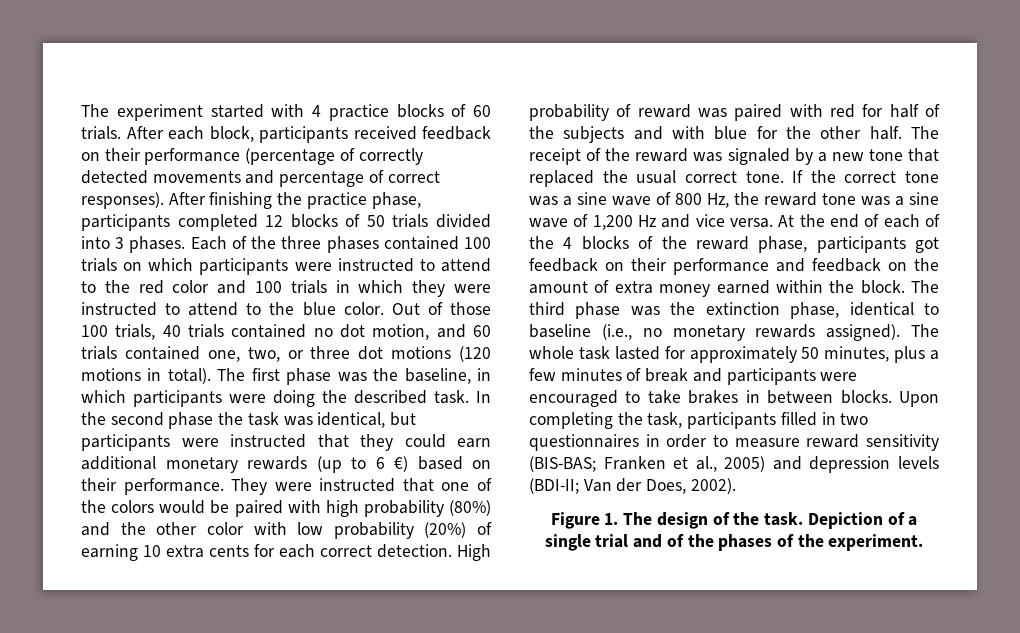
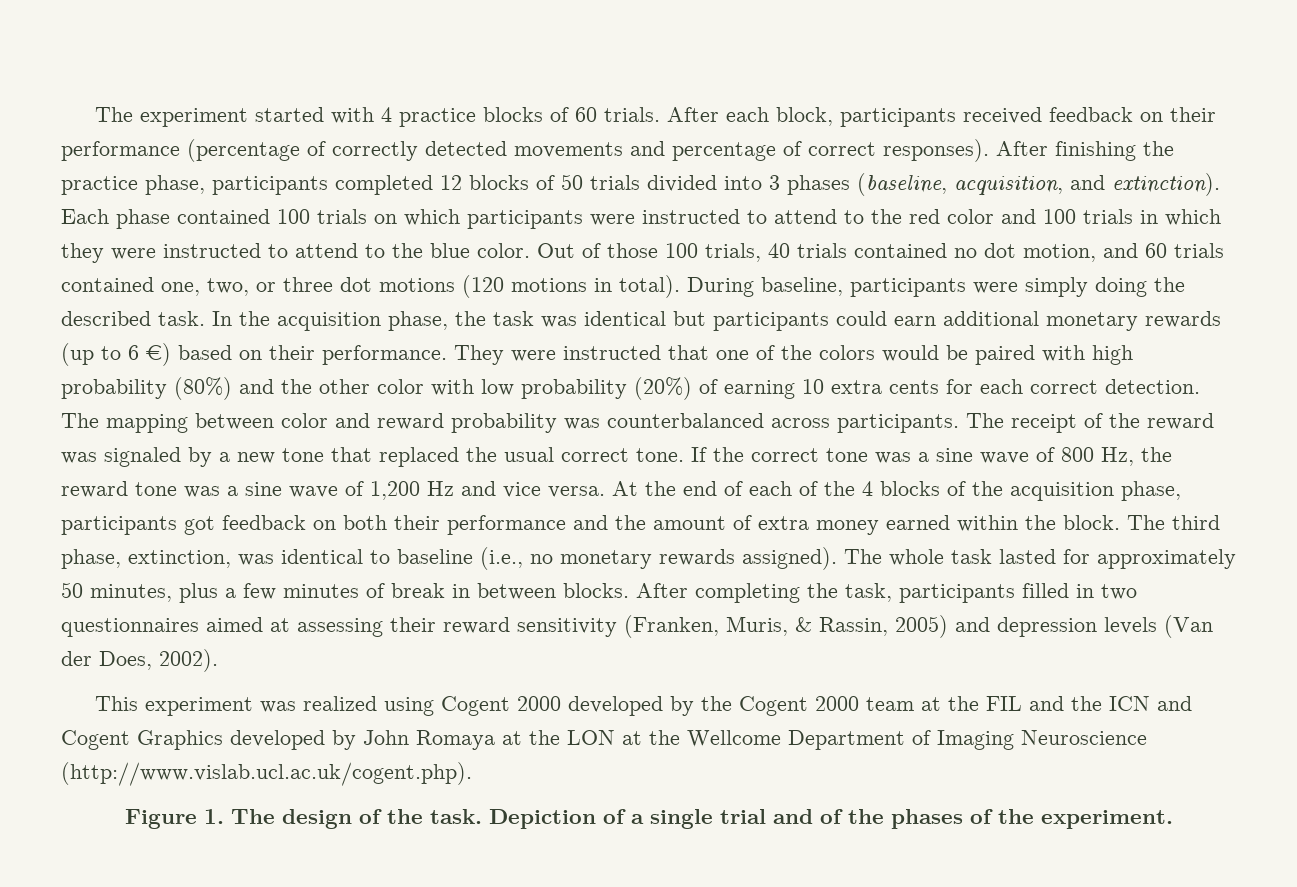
- After finishing the practice phase, participants completed 12 blocks of 50 trials divided into 3 phases. Each of the three phases contained 100 trials on which participants were instructed to attend to the red color and 100 trials in which they were instructed to attend to the blue color.
+ After finishing the practice phase, participants completed 12 blocks of 50 trials divided into 3 phases (baseline, acquisition, and extinction). Each phase contained 100 trials on which participants were instructed to attend to the red color and 100 trials in which they were instructed to attend to the blue color.
- The first phase was the baseline, in which participants were doing the described task.
+ During baseline, participants were simply doing the described task.
- In the second phase the task was identical, but participants were instructed that they could earn additional monetary rewards (up to 6 €) based on their performance.
+ In the acquisition phase, the task was identical but participants could earn additional monetary rewards (up to 6 €) based on their performance.
- High probability of reward was paired with red for half of the subjects and with blue for the other half.
+ The mapping between color and reward probability was counterbalanced across participants.
- At the end of each of the 4 blocks of the reward phase, participants got feedback on their performance and feedback on the amount of extra money earned within the block.
+ At the end of each of the 4 blocks of the acquisition phase, participants got feedback on both their performance and the amount of extra money earned within the block.
- The third phase was the extinction phase, identical to baseline (i.e., no monetary rewards assigned).
+ The third phase, extinction, was identical to baseline (i.e., no monetary rewards assigned).
- The whole task lasted for approximately 50 minutes, plus a few minutes of break and participants were encouraged to take brakes in between blocks.
+ The whole task lasted for approximately 50 minutes, plus a few minutes of break in between blocks.
- Upon completing the task, participants filled in two questionnaires in order to measure reward sensitivity (BIS-BAS; Franken et al., 2005) and depression levels (BDI-II; Van der Does, 2002).
+ After completing the task, participants filled in two questionnaires aimed at assessing their reward sensitivity (Franken, Muris, & Rassin, 2005) and depression levels (Van der Does, 2002).
+ This experiment was realized using Cogent 2000 developed by the Cogent 2000 team at the FIL and the ICN and Cogent Graphics developed by John Romaya at the LON at the Wellcome Department of Imaging Neuroscience (http://www.vislab.ucl.ac.uk/cogent.php).

